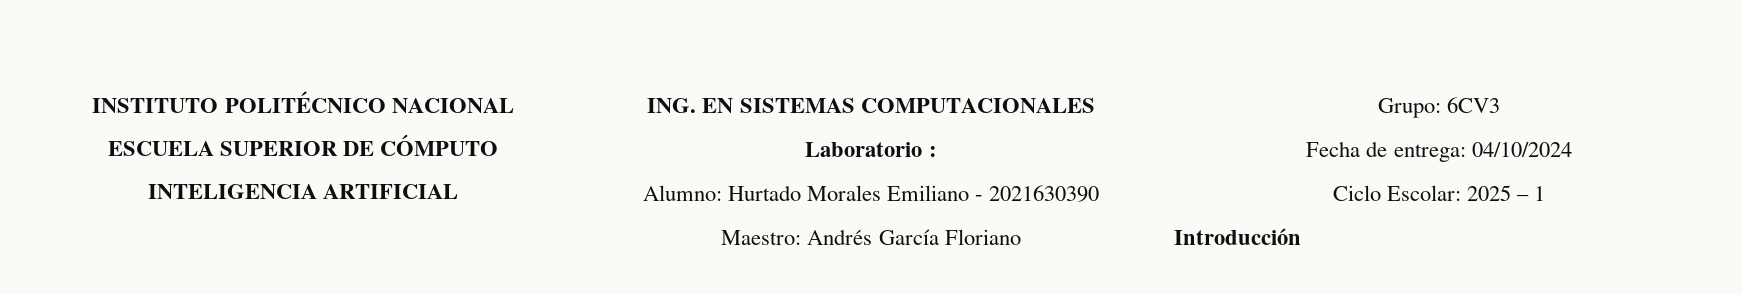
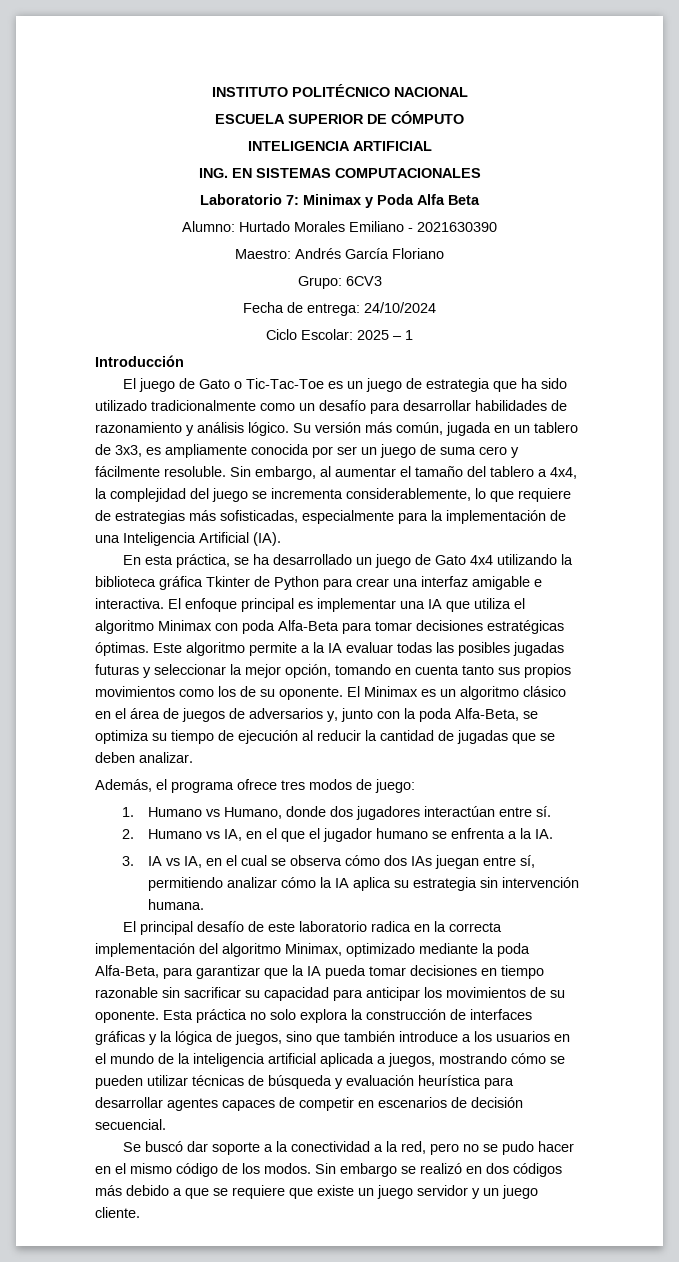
- Laboratorio :
+ Laboratorio 7: Minimax y Poda Alfa Beta
- Fecha de entrega: 04/10/2024
+ Fecha de entrega: 24/10/2024
+ El juego de Gato o Tic-Tac-Toe es un juego de estrategia que ha sido utilizado tradicionalmente como un desafío para desarrollar habilidades de razonamiento y análisis lógico. Su versión más común, jugada en un tablero de 3x3, es ampliamente conocida por ser un juego de suma cero y fácilmente resoluble. Sin embargo, al aumentar el tamaño del tablero a 4x4, la complejidad del juego se incrementa considerablemente, lo que requiere de estrategias más sofisticadas, especialmente para la implementación de una Inteligencia Artificial (IA).
+ En esta práctica, se ha desarrollado un juego de Gato 4x4 utilizando la biblioteca gráfica Tkinter de Python para crear una interfaz amigable e interactiva. El enfoque principal es implementar una IA que utiliza el algoritmo Minimax con poda Alfa-Beta para tomar decisiones estratégicas óptimas. Este algoritmo permite a la IA evaluar todas las posibles jugadas futuras y seleccionar la mejor opción, tomando en cuenta tanto sus propios movimientos como los de su oponente. El Minimax es un algoritmo clásico en el área de juegos de adversarios y, junto con la poda Alfa-Beta, se optimiza su tiempo de ejecución al reducir la cantidad de jugadas que se deben analizar.
+ Además, el programa ofrece tres modos de juego:
+ 1. Humano vs Humano, donde dos jugadores interactúan entre sí.
+ 2. Humano vs IA, en el que el jugador humano se enfrenta a la IA.
+ 3. IA vs IA, en el cual se observa cómo dos IAs juegan entre sí, permitiendo analizar cómo la IA aplica su estrategia sin intervención humana.
+ El principal desafío de este laboratorio radica en la correcta implementación del algoritmo Minimax, optimizado mediante la poda Alfa-Beta, para garantizar que la IA pueda tomar decisiones en tiempo razonable sin sacrificar su capacidad para anticipar los movimientos de su oponente. Esta práctica no solo explora la construcción de interfaces gráficas y la lógica de juegos, sino que también introduce a los usuarios en el mundo de la inteligencia artificial aplicada a juegos, mostrando cómo se pueden utilizar técnicas de búsqueda y evaluación heurística para desarrollar agentes capaces de competir en escenarios de decisión secuencial.
+ Se buscó dar soporte a la conectividad a la red, pero no se pudo hacer en el mismo código de los modos. Sin embargo se realizó en dos códigos más debido a que se requiere que existe un juego servidor y un juego cliente.

